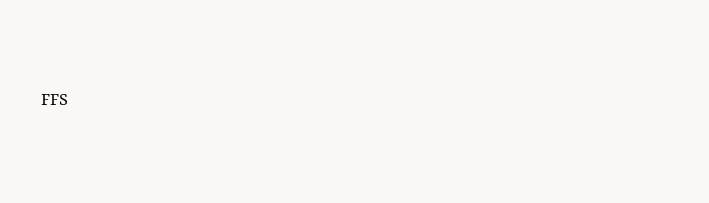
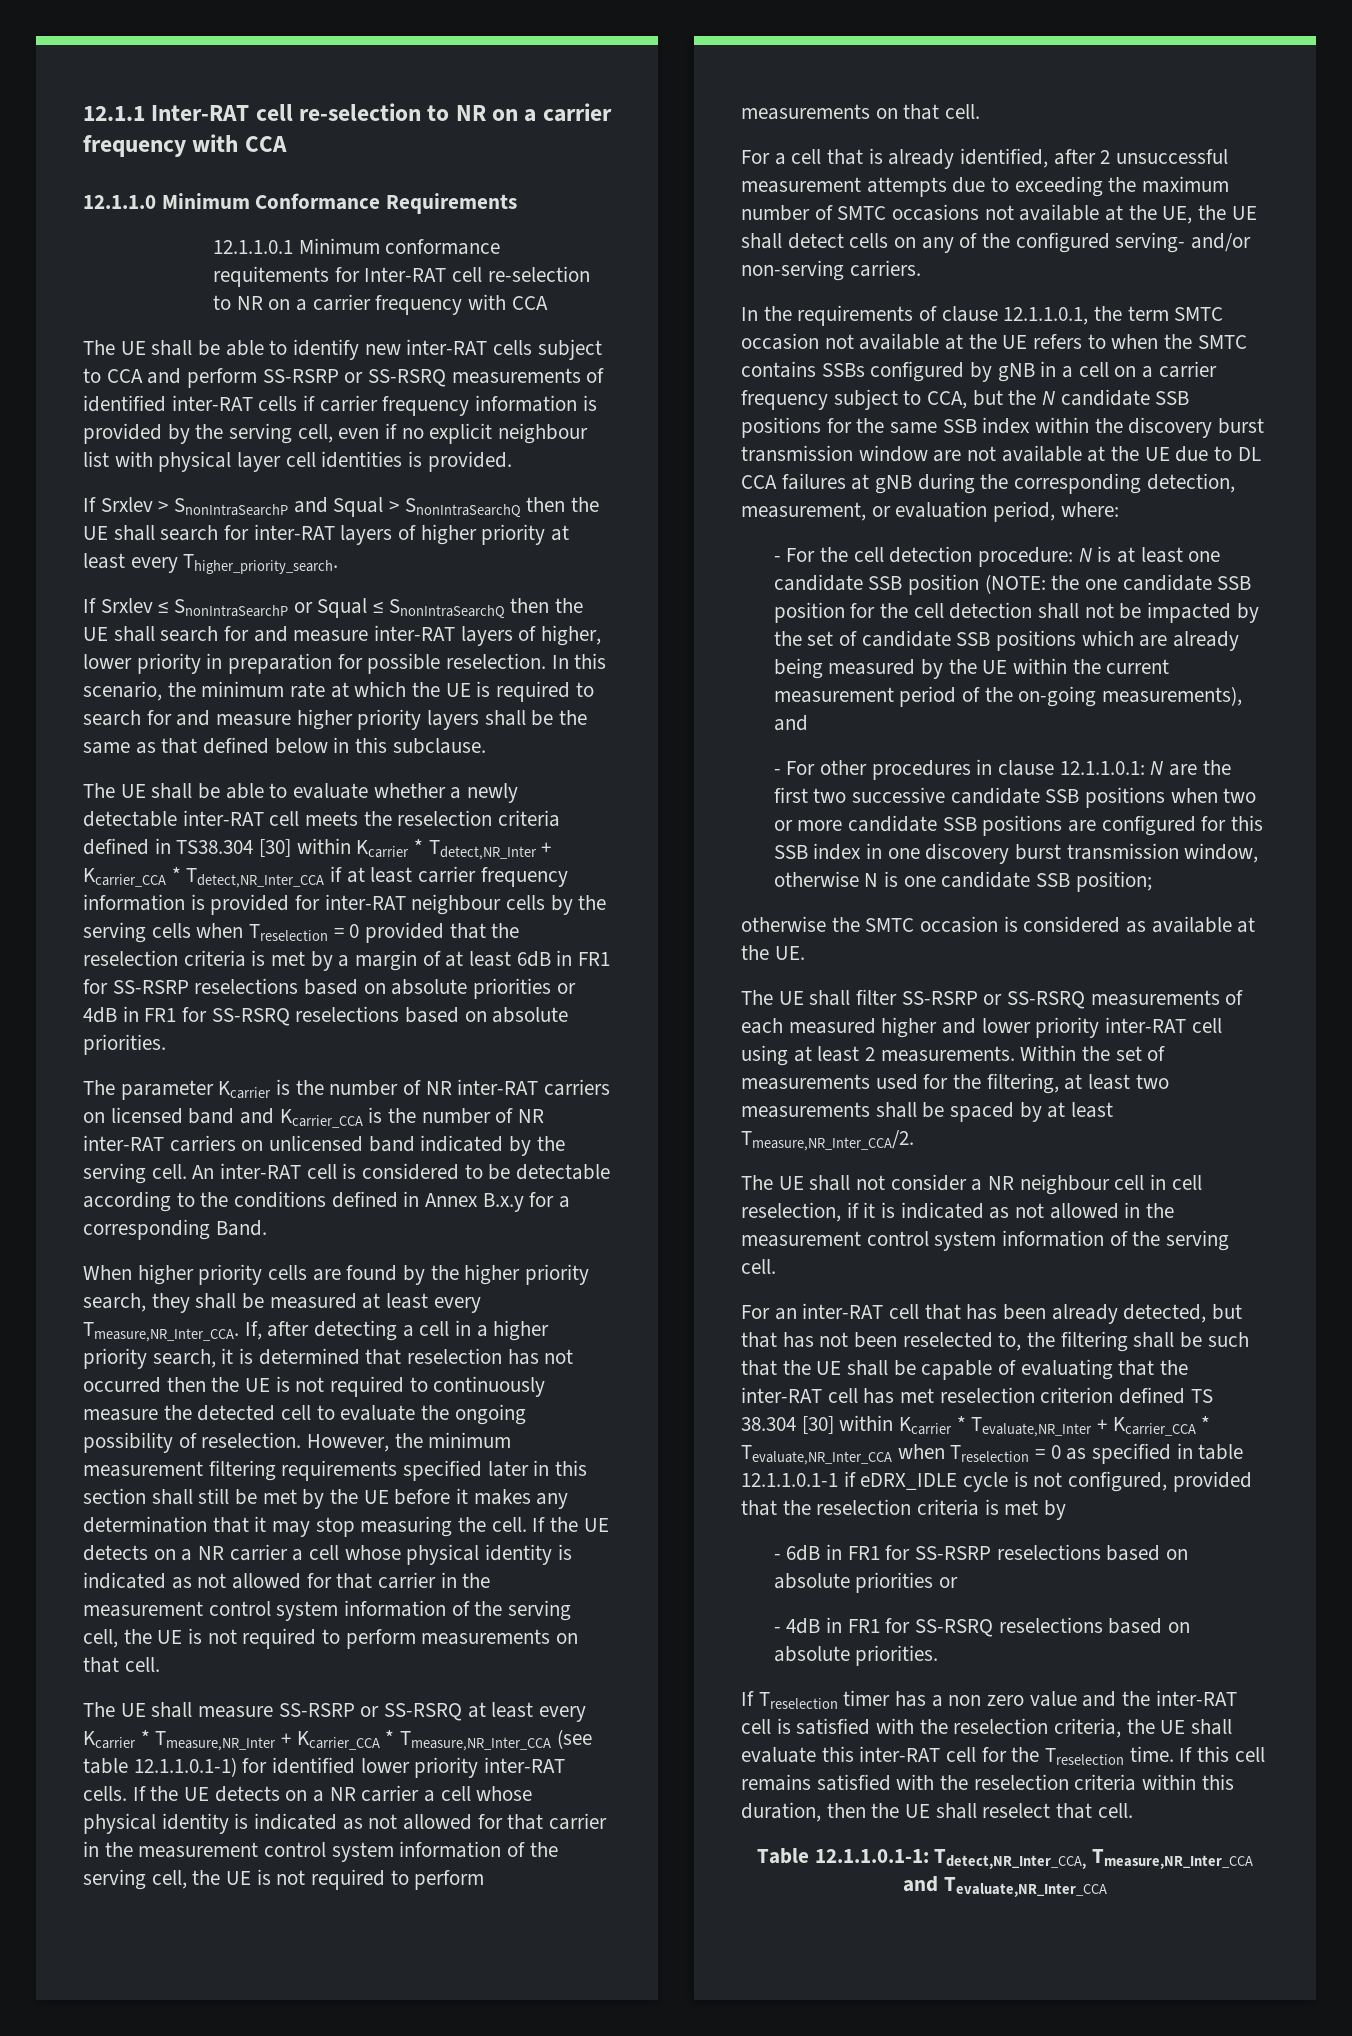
- FFS
+ 12.1.1 Inter-RAT cell re-selection to NR on a carrier frequency with CCA
+ 12.1.1.0 Minimum Conformance Requirements
+ 12.1.1.0.1 Minimum conformance requitements for Inter-RAT cell re-selection to NR on a carrier frequency with CCA
+ The UE shall be able to identify new inter-RAT cells subject to CCA and perform SS-RSRP or SS-RSRQ measurements of identified inter-RAT cells if carrier frequency information is provided by the serving cell, even if no explicit neighbour list with physical layer cell identities is provided.
+ If Srxlev > SnonIntraSearchP and Squal > SnonIntraSearchQ then the UE shall search for inter-RAT layers of higher priority at least every Thigher_priority_search.
+ If Srxlev ≤ SnonIntraSearchP or Squal ≤ SnonIntraSearchQ then the UE shall search for and measure inter-RAT layers of higher, lower priority in preparation for possible reselection. In this scenario, the minimum rate at which the UE is required to search for and measure higher priority layers shall be the same as that defined below in this subclause.
+ The UE shall be able to evaluate whether a newly detectable inter-RAT cell meets the reselection criteria defined in TS38.304 [30] within Kcarrier * Tdetect,NR_Inter + Kcarrier_CCA * Tdetect,NR_Inter_CCA if at least carrier frequency information is provided for inter-RAT neighbour cells by the serving cells when Treselection = 0 provided that the reselection criteria is met by a margin of at least 6dB in FR1 for SS-RSRP reselections based on absolute priorities or 4dB in FR1 for SS-RSRQ reselections based on absolute priorities.
+ The parameter Kcarrier is the number of NR inter-RAT carriers on licensed band and Kcarrier_CCA is the number of NR inter-RAT carriers on unlicensed band indicated by the serving cell. An inter-RAT cell is considered to be detectable according to the conditions defined in Annex B.x.y for a corresponding Band.
+ When higher priority cells are found by the higher priority search, they shall be measured at least every Tmeasure,NR_Inter_CCA. If, after detecting a cell in a higher priority search, it is determined that reselection has not occurred then the UE is not required to continuously measure the detected cell to evaluate the ongoing possibility of reselection. However, the minimum measurement filtering requirements specified later in this section shall still be met by the UE before it makes any determination that it may stop measuring the cell. If the UE detects on a NR carrier a cell whose physical identity is indicated as not allowed for that carrier in the measurement control system information of the serving cell, the UE is not required to perform measurements on that cell.
+ The UE shall measure SS-RSRP or SS-RSRQ at least every Kcarrier * Tmeasure,NR_Inter + Kcarrier_CCA * Tmeasure,NR_Inter_CCA (see table 12.1.1.0.1-1) for identified lower priority inter-RAT cells. If the UE detects on a NR carrier a cell whose physical identity is indicated as not allowed for that carrier in the measurement control system information of the serving cell, the UE is not required to perform measurements on that cell.
+ For a cell that is already identified, after 2 unsuccessful measurement attempts due to exceeding the maximum number of SMTC occasions not available at the UE, the UE shall detect cells on any of the configured serving- and/or non-serving carriers.
+ In the requirements of clause 12.1.1.0.1, the term SMTC occasion not available at the UE refers to when the SMTC contains SSBs configured by gNB in a cell on a carrier frequency subject to CCA, but the N candidate SSB positions for the same SSB index within the discovery burst transmission window are not available at the UE due to DL CCA failures at gNB during the corresponding detection, measurement, or evaluation period, where:
+ - For the cell detection procedure: N is at least one candidate SSB position (NOTE: the one candidate SSB position for the cell detection shall not be impacted by the set of candidate SSB positions which are already being measured by the UE within the current measurement period of the on-going measurements), and
+ - For other procedures in clause 12.1.1.0.1: N are the first two successive candidate SSB positions when two or more candidate SSB positions are configured for this SSB index in one discovery burst transmission window, otherwise N is one candidate SSB position;
+ otherwise the SMTC occasion is considered as available at the UE.
+ The UE shall filter SS-RSRP or SS-RSRQ measurements of each measured higher and lower priority inter-RAT cell using at least 2 measurements. Within the set of measurements used for the filtering, at least two measurements shall be spaced by at least Tmeasure,NR_Inter_CCA/2.
+ The UE shall not consider a NR neighbour cell in cell reselection, if it is indicated as not allowed in the measurement control system information of the serving cell.
+ For an inter-RAT cell that has been already detected, but that has not been reselected to, the filtering shall be such that the UE shall be capable of evaluating that the inter-RAT cell has met reselection criterion defined TS 38.304 [30] within Kcarrier * Tevaluate,NR_Inter + Kcarrier_CCA * Tevaluate,NR_Inter_CCA when Treselection = 0 as specified in table 12.1.1.0.1-1 if eDRX_IDLE cycle is not configured, provided that the reselection criteria is met by
+ - 6dB in FR1 for SS-RSRP reselections based on absolute priorities or
+ - 4dB in FR1 for SS-RSRQ reselections based on absolute priorities.
+ If Treselection timer has a non zero value and the inter-RAT cell is satisfied with the reselection criteria, the UE shall evaluate this inter-RAT cell for the Treselection time. If this cell remains satisfied with the reselection criteria within this duration, then the UE shall reselect that cell.
+ Table 12.1.1.0.1-1: Tdetect,NR_Inter_CCA, Tmeasure,NR_Inter_CCA and Tevaluate,NR_Inter_CCA

